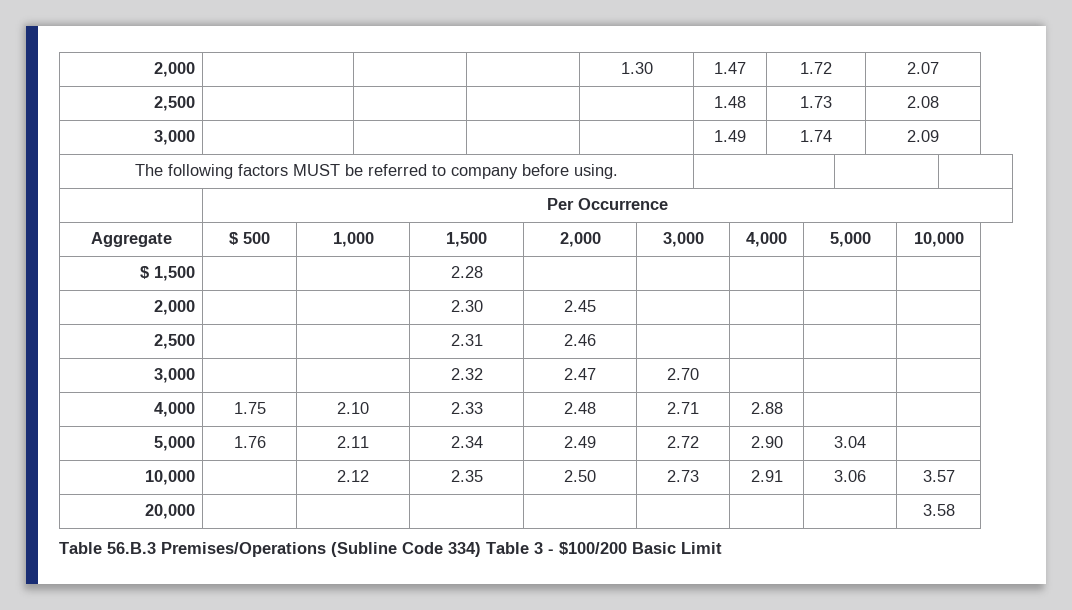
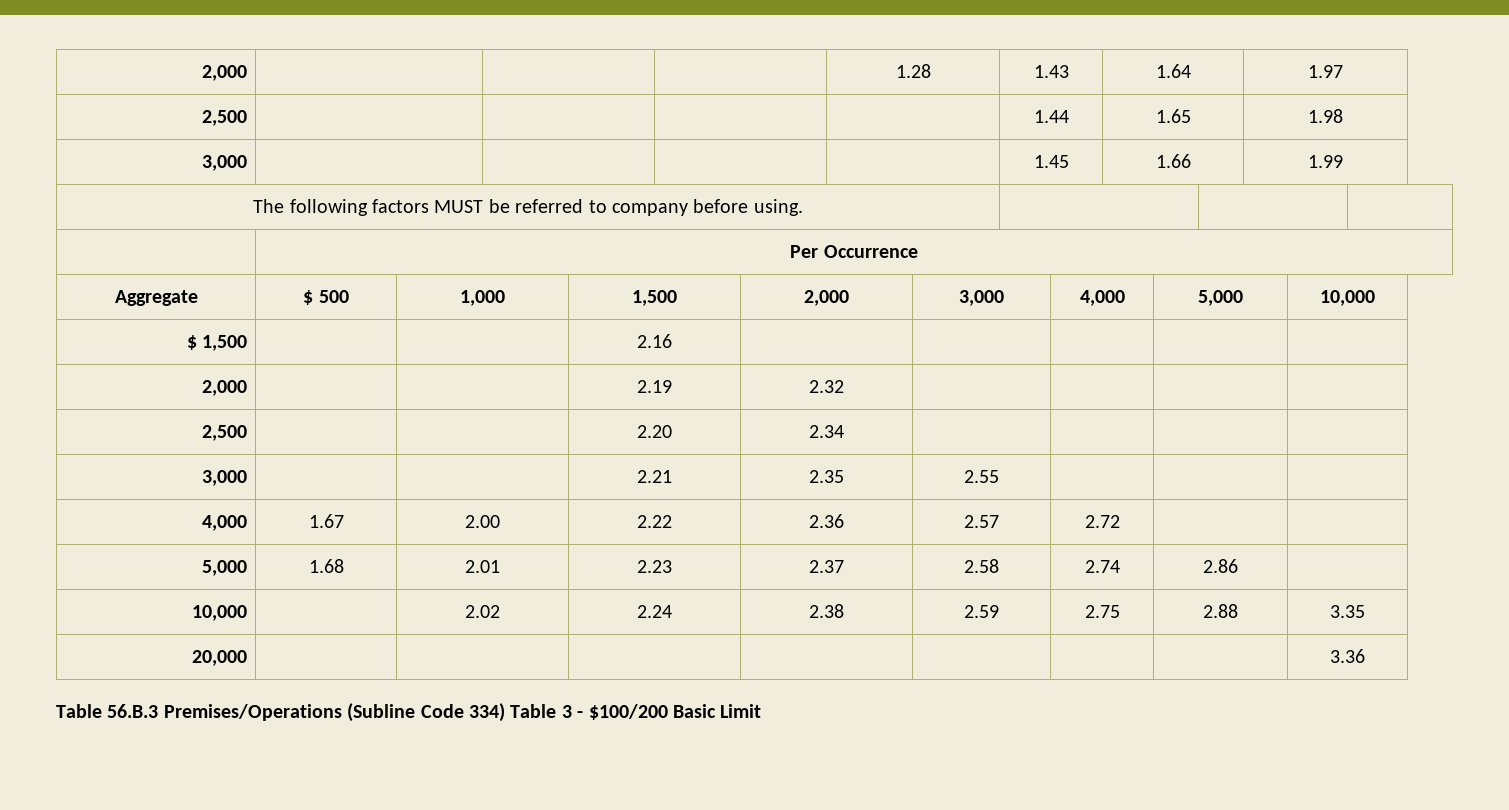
- 2,000 | | | | 1.30 | 1.47 | 1.72 | 2.07
- 2,500 | | | | | 1.48 | 1.73 | 2.08
- 3,000 | | | | | 1.49 | 1.74 | 2.09
+ 2,000 | | | | 1.28 | 1.43 | 1.64 | 1.97
+ 2,500 | | | | | 1.44 | 1.65 | 1.98
+ 3,000 | | | | | 1.45 | 1.66 | 1.99
- $ 1,500 | | | 2.28 | | | | |
- 2,000 | | | 2.30 | 2.45 | | | |
- 2,500 | | | 2.31 | 2.46 | | | |
- 3,000 | | | 2.32 | 2.47 | 2.70 | | |
- 4,000 | 1.75 | 2.10 | 2.33 | 2.48 | 2.71 | 2.88 | |
- 5,000 | 1.76 | 2.11 | 2.34 | 2.49 | 2.72 | 2.90 | 3.04 |
- 10,000 | | 2.12 | 2.35 | 2.50 | 2.73 | 2.91 | 3.06 | 3.57
+ $ 1,500 | | | 2.16 | | | | |
+ 2,000 | | | 2.19 | 2.32 | | | |
+ 2,500 | | | 2.20 | 2.34 | | | |
+ 3,000 | | | 2.21 | 2.35 | 2.55 | | |
+ 4,000 | 1.67 | 2.00 | 2.22 | 2.36 | 2.57 | 2.72 | |
+ 5,000 | 1.68 | 2.01 | 2.23 | 2.37 | 2.58 | 2.74 | 2.86 |
+ 10,000 | | 2.02 | 2.24 | 2.38 | 2.59 | 2.75 | 2.88 | 3.35
- 20,000 | | | | | | | | 3.58
+ 20,000 | | | | | | | | 3.36

